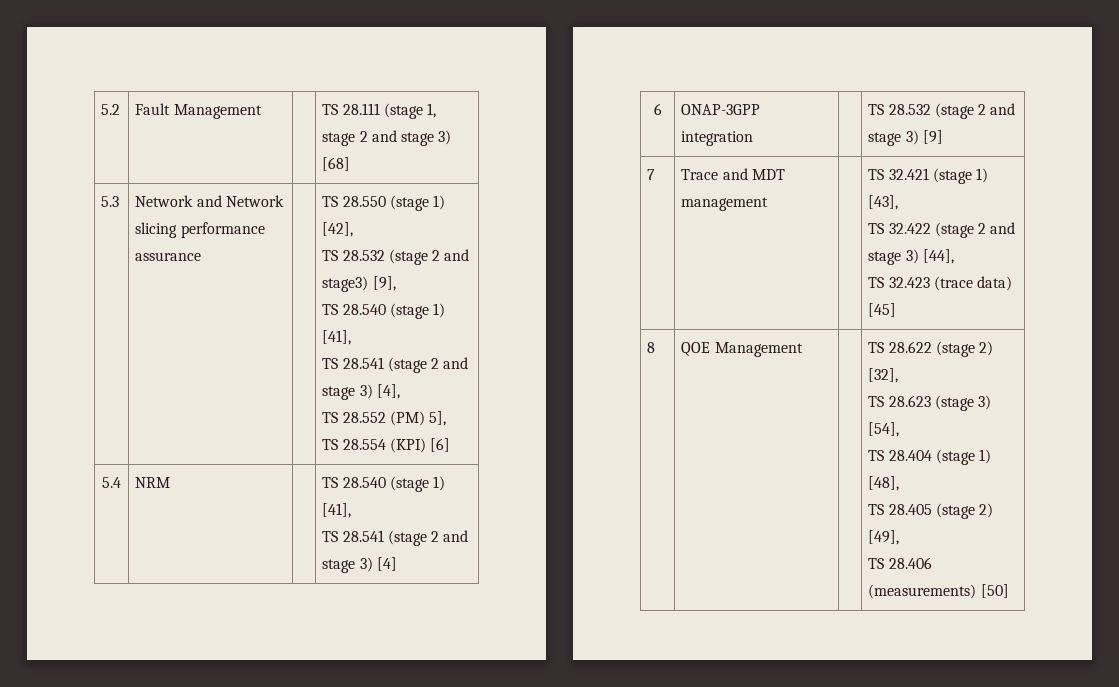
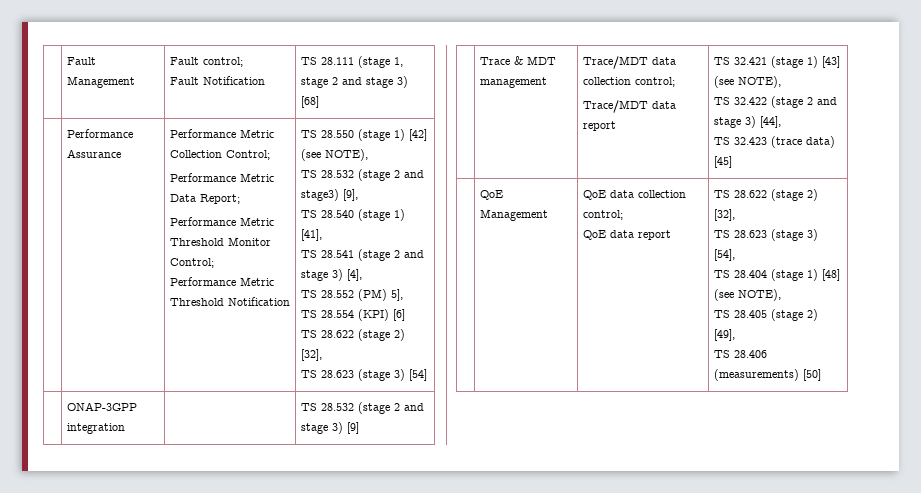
- 5.2 | Fault Management | | TS 28.111 (stage 1, stage 2 and stage 3) [68]
+ | Fault Management | Fault control;
+ Fault Notification | TS 28.111 (stage 1, stage 2 and stage 3) [68]
- 5.3 | Network and Network slicing performance assurance
+ Performance Assurance | Performance Metric Collection Control;
+ Performance Metric Data Report;
+ Performance Metric Threshold Monitor Control;
+ Performance Metric Threshold Notification
- TS 28.550 (stage 1) [42],
+ TS 28.550 (stage 1) [42] (see NOTE),
  TS 28.554 (KPI) [6]
- 5.4 | NRM | | TS 28.540 (stage 1) [41],
- TS 28.541 (stage 2 and stage 3) [4]
- 6 | ONAP-3GPP integration | | TS 28.532 (stage 2 and stage 3) [9]
+ TS 28.622 (stage 2) [32],
+ TS 28.623 (stage 3) [54]
+ | ONAP-3GPP integration | | TS 28.532 (stage 2 and stage 3) [9]
- 7 | Trace and MDT management | | TS 32.421 (stage 1) [43],
+ | Trace & MDT management | Trace/MDT data collection control;
+ Trace/MDT data report | TS 32.421 (stage 1) [43] (see NOTE),
- 8 | QOE Management | | TS 28.622 (stage 2) [32],
+ | QoE Management | QoE data collection control;
+ QoE data report | TS 28.622 (stage 2) [32],
  TS 28.623 (stage 3) [54],
- TS 28.404 (stage 1) [48],
+ TS 28.404 (stage 1) [48] (see NOTE),

